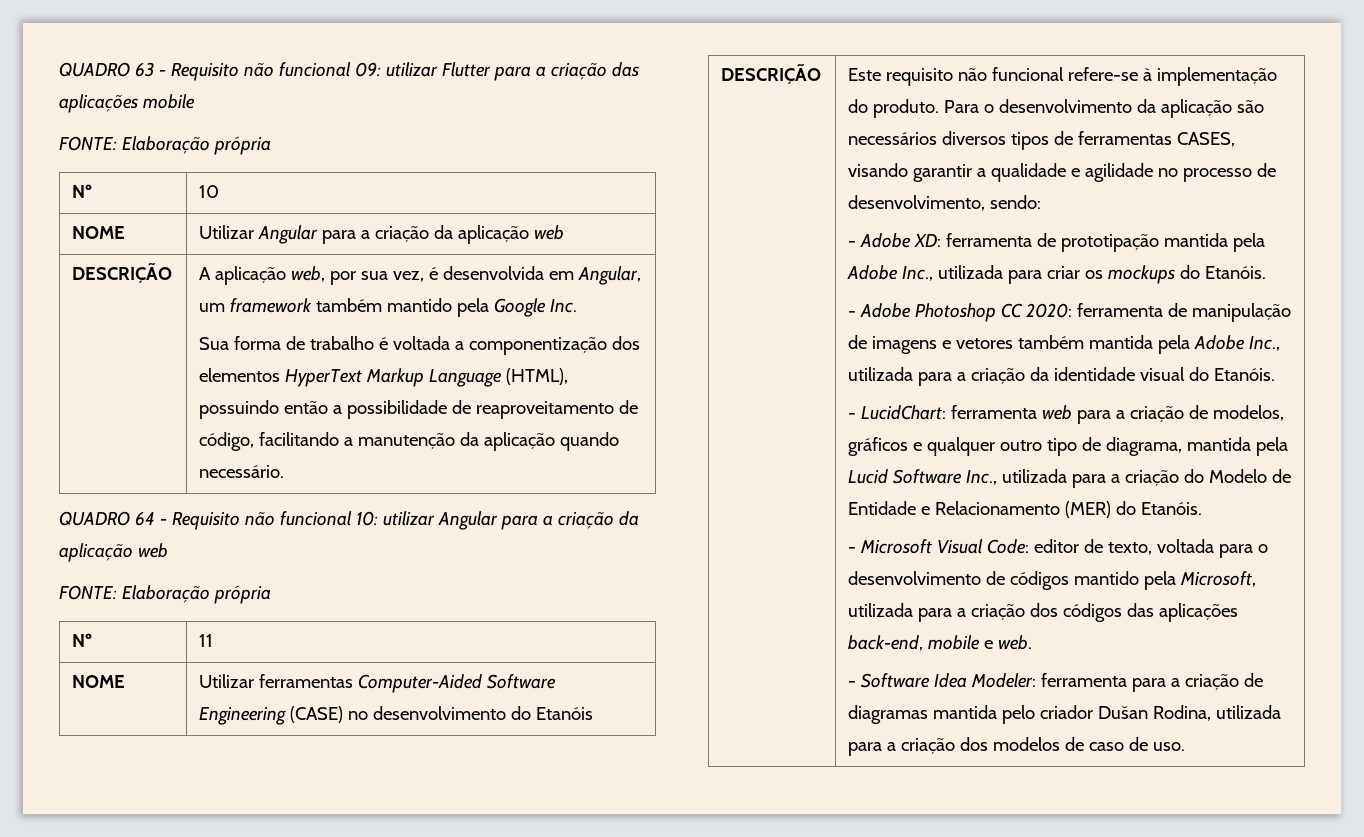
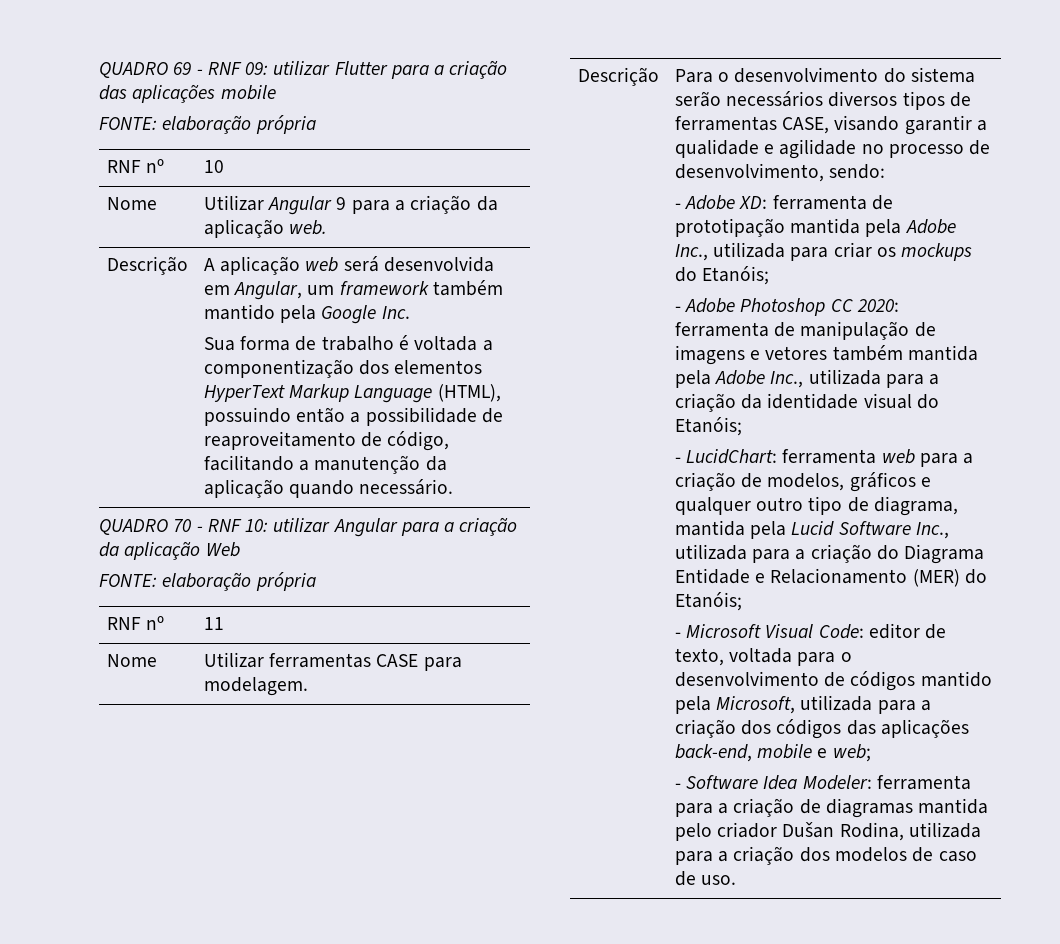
- QUADRO 63 - Requisito não funcional 09: utilizar Flutter para a criação das aplicações mobile
- FONTE: Elaboração própria
- Nº | 10
+ QUADRO 69 - RNF 09: utilizar Flutter para a criação das aplicações mobile
+ FONTE: elaboração própria
+ RNF nº | 10
- NOME | Utilizar Angular para a criação da aplicação web
- DESCRIÇÃO
+ Nome | Utilizar Angular 9 para a criação da aplicação web.
+ Descrição
- A aplicação web, por sua vez, é desenvolvida em Angular, um framework também mantido pela Google Inc.
+ A aplicação web será desenvolvida em Angular, um framework também mantido pela Google Inc.
- QUADRO 64 - Requisito não funcional 10: utilizar Angular para a criação da aplicação web
- FONTE: Elaboração própria
- Nº | 11
+ QUADRO 70 - RNF 10: utilizar Angular para a criação da aplicação Web
+ FONTE: elaboração própria
+ RNF nº | 11
- NOME | Utilizar ferramentas Computer-Aided Software Engineering (CASE) no desenvolvimento do Etanóis
- DESCRIÇÃO | Este requisito não funcional refere-se à implementação do produto. Para o desenvolvimento da aplicação são necessários diversos tipos de ferramentas CASES, visando garantir a qualidade e agilidade no processo de desenvolvimento, sendo:
+ Nome | Utilizar ferramentas CASE para modelagem.
+ Descrição | Para o desenvolvimento do sistema serão necessários diversos tipos de ferramentas CASE, visando garantir a qualidade e agilidade no processo de desenvolvimento, sendo:
- - Adobe XD: ferramenta de prototipação mantida pela Adobe Inc., utilizada para criar os mockups do Etanóis.
+ - Adobe XD: ferramenta de prototipação mantida pela Adobe Inc., utilizada para criar os mockups do Etanóis;
- - Adobe Photoshop CC 2020: ferramenta de manipulação de imagens e vetores também mantida pela Adobe Inc., utilizada para a criação da identidade visual do Etanóis.
+ - Adobe Photoshop CC 2020: ferramenta de manipulação de imagens e vetores também mantida pela Adobe Inc., utilizada para a criação da identidade visual do Etanóis;
- - LucidChart: ferramenta web para a criação de modelos, gráficos e qualquer outro tipo de diagrama, mantida pela Lucid Software Inc., utilizada para a criação do Modelo de Entidade e Relacionamento (MER) do Etanóis.
+ - LucidChart: ferramenta web para a criação de modelos, gráficos e qualquer outro tipo de diagrama, mantida pela Lucid Software Inc., utilizada para a criação do Diagrama Entidade e Relacionamento (MER) do Etanóis;
- - Microsoft Visual Code: editor de texto, voltada para o desenvolvimento de códigos mantido pela Microsoft, utilizada para a criação dos códigos das aplicações back-end, mobile e web.
+ - Microsoft Visual Code: editor de texto, voltada para o desenvolvimento de códigos mantido pela Microsoft, utilizada para a criação dos códigos das aplicações back-end, mobile e web;

